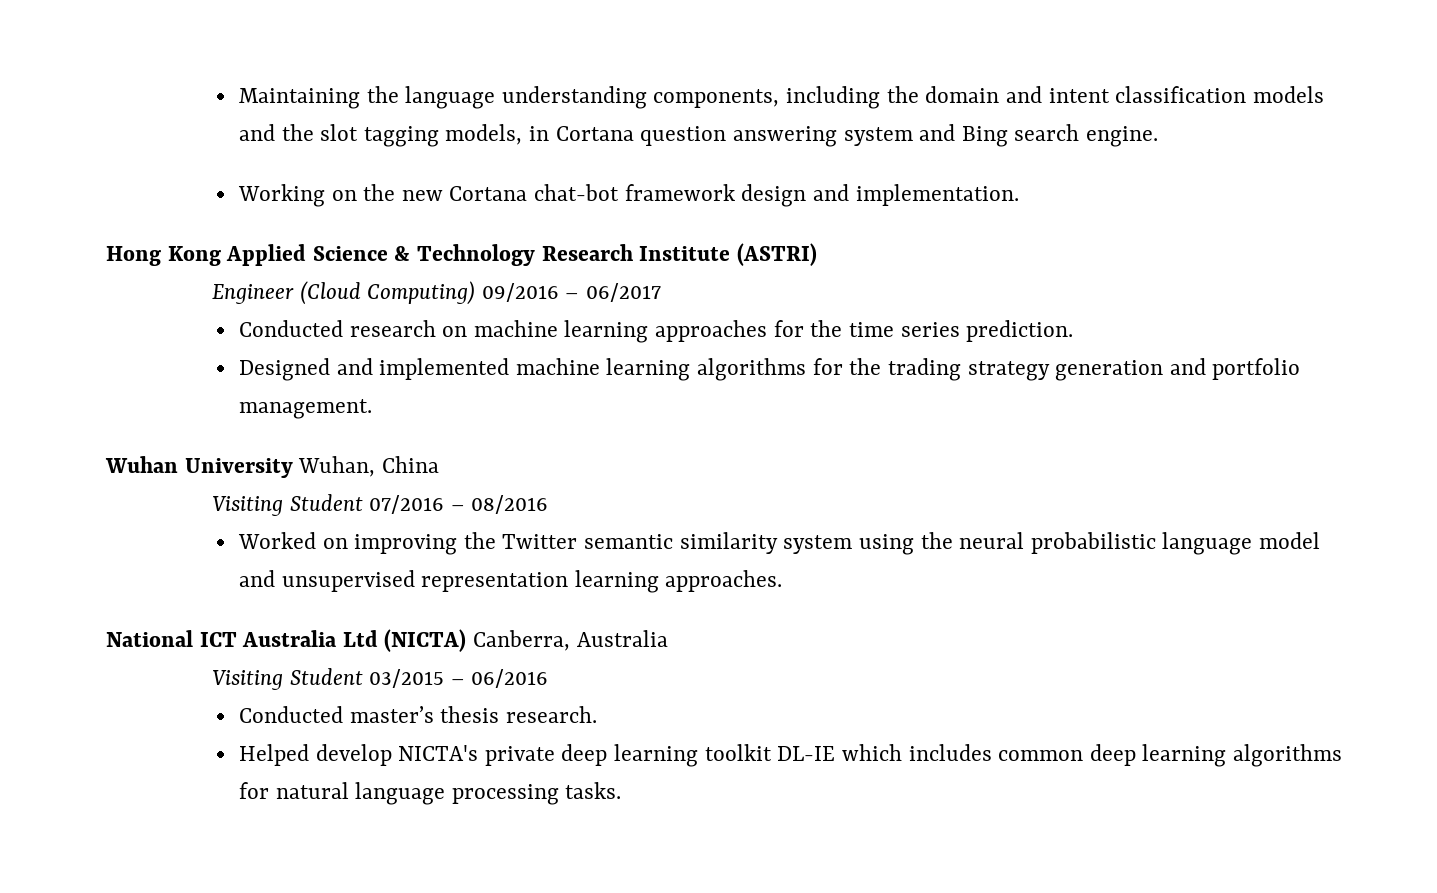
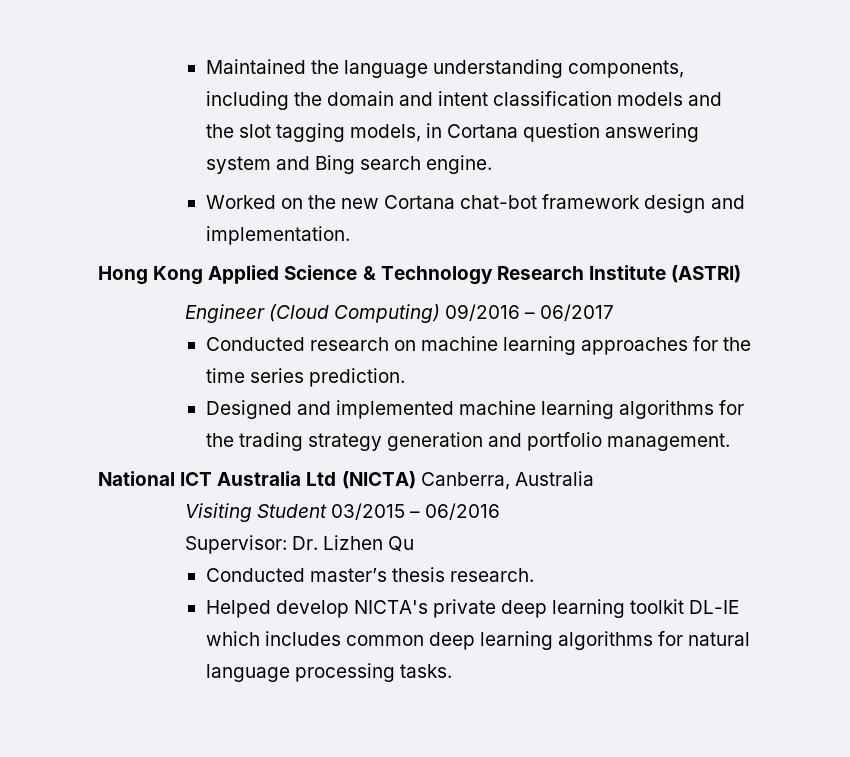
- Maintaining the language understanding components, including the domain and intent classification models and the slot tagging models, in Cortana question answering system and Bing search engine.
+ Maintained the language understanding components, including the domain and intent classification models and the slot tagging models, in Cortana question answering system and Bing search engine.
- Working on the new Cortana chat-bot framework design and implementation.
+ Worked on the new Cortana chat-bot framework design and implementation.
- Wuhan University Wuhan, China
- Visiting Student 07/2016 – 08/2016
- Worked on improving the Twitter semantic similarity system using the neural probabilistic language model and unsupervised representation learning approaches.
+ Supervisor: Dr. Lizhen Qu

